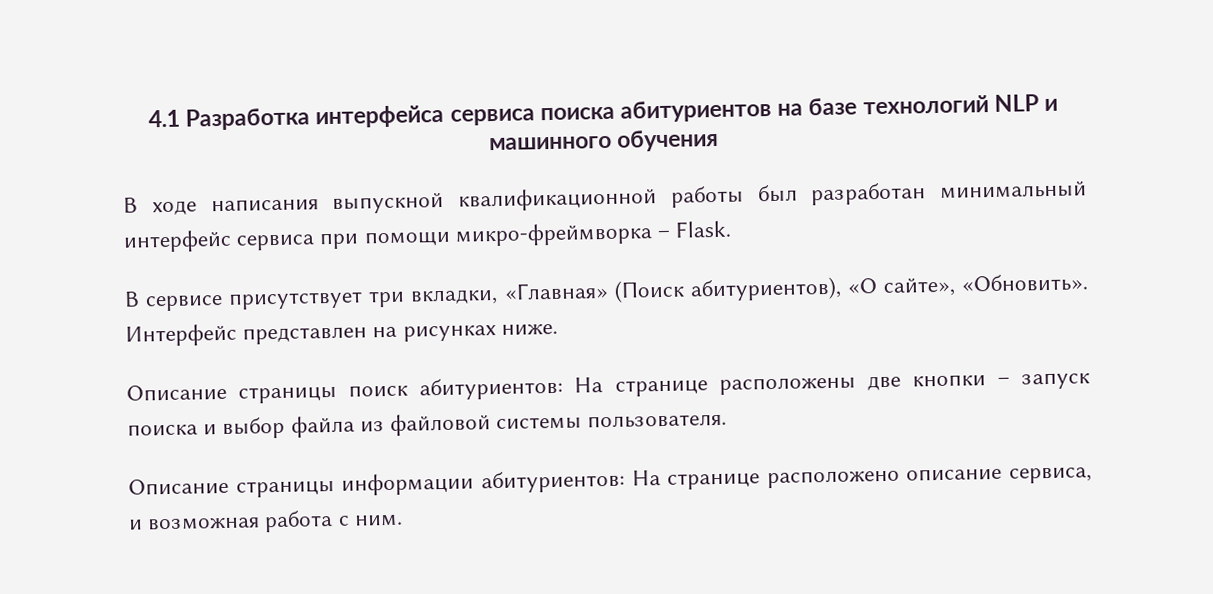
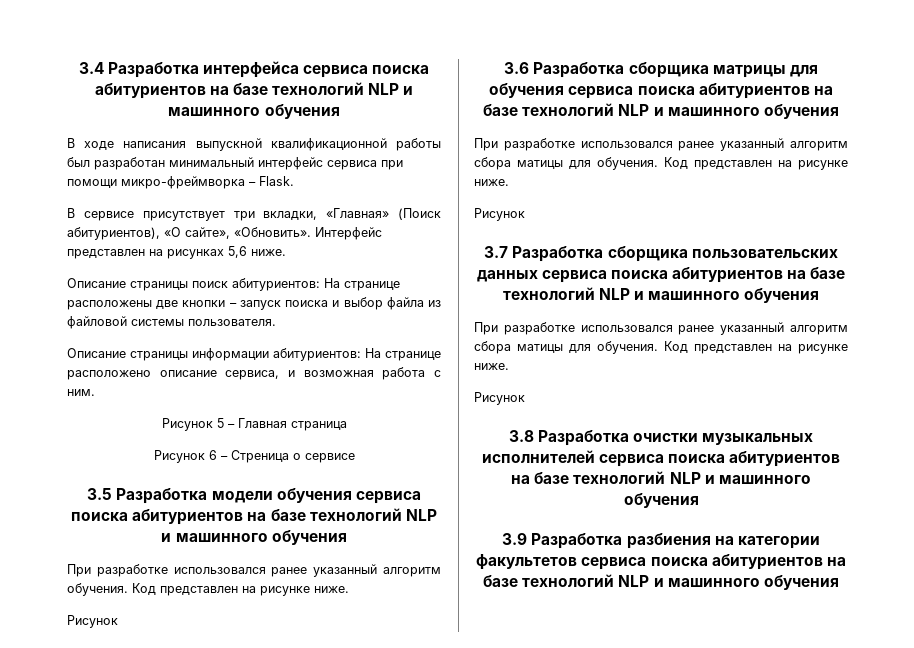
- 4.1 Разработка интерфейса сервиса поиска абитуриентов на базе технологий NLP и машинного обучения
+ 3.4 Разработка интерфейса сервиса поиска абитуриентов на базе технологий NLP и машинного обучения
- Интерфейс представлен на рисунках ниже.
+ Интерфейс представлен на рисунках 5,6 ниже.
+ Рисунок 5 – Главная страница
+ Рисунок 6 – Стреница о сервисе
+ 3.5 Разработка модели обучения сервиса поиска абитуриентов на базе технологий NLP и машинного обучения
+ При разработке использовался ранее указанный алгоритм обучения. Код представлен на рисунке ниже.
+ Рисунок
+ 3.6 Разработка сборщика матрицы для обучения сервиса поиска абитуриентов на базе технологий NLP и машинного обучения
+ При разработке использовался ранее указанный алгоритм сбора матицы для обучения. Код представлен на рисунке ниже.
+ Рисунок
+ 3.7 Разработка сборщика пользовательских данных сервиса поиска абитуриентов на базе технологий NLP и машинного обучения
+ При разработке использовался ранее указанный алгоритм сбора матицы для обучения. Код представлен на рисунке ниже.
+ Рисунок
+ 3.8 Разработка очистки музыкальных исполнителей сервиса поиска абитуриентов на базе технологий NLP и машинного обучения
+ 3.9 Разработка разбиения на категории факультетов сервиса поиска абитуриентов на базе технологий NLP и машинного обучения

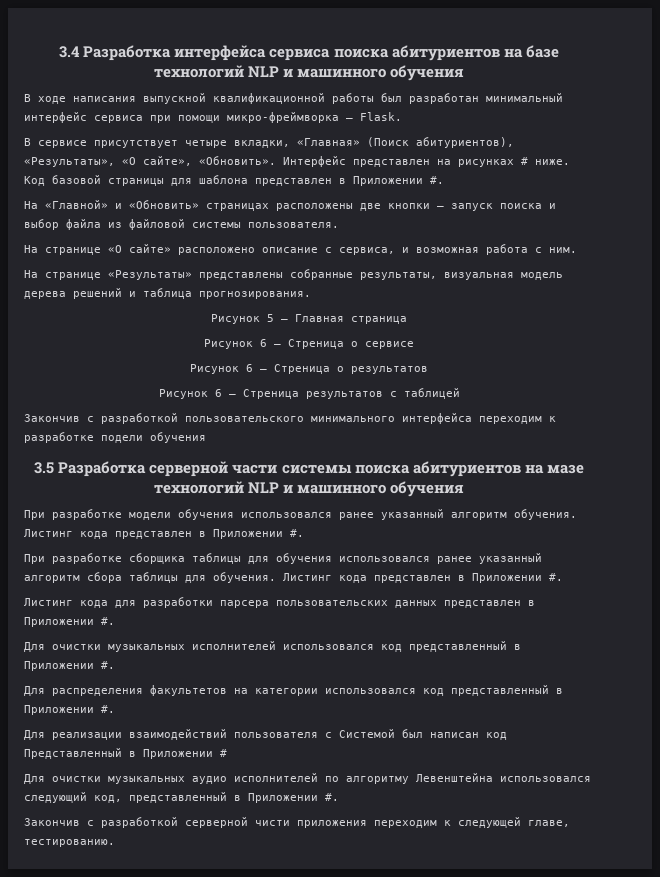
- В сервисе присутствует три вкладки, «Главная» (Поиск абитуриентов), «О сайте», «Обновить».
+ В сервисе присутствует четыре вкладки, «Главная» (Поиск абитуриентов), «Результаты», «О сайте», «Обновить».
- Интерфейс представлен на рисунках 5,6 ниже.
- Описание страницы поиск абитуриентов: На странице расположены две кнопки – запуск поиска и выбор файла из файловой системы пользователя.
+ Интерфейс представлен на рисунках # ниже. Код базовой страницы для шаблона представлен в Приложении #.
+ На «Главной» и «Обновить» страницах расположены две кнопки – запуск поиска и выбор файла из файловой системы пользователя.
- Описание страницы информации абитуриентов: На странице расположено описание сервиса, и возможная работа с ним.
+ На странице «О сайте» расположено описание с сервиса, и возможная работа с ним.
+ На странице «Результаты» представлены собранные результаты, визуальная модель дерева решений и таблица прогнозирования.
+ Рисунок 6 – Стреница о результатов
+ Рисунок 6 – Стреница результатов с таблицей
+ Закончив с разработкой пользовательского минимального интерфейса переходим к разработке подели обучения
- 3.5 Разработка модели обучения сервиса поиска абитуриентов на базе технологий NLP и машинного обучения
- При разработке использовался ранее указанный алгоритм обучения. Код представлен на рисунке ниже.
- Рисунок
- 3.6 Разработка сборщика матрицы для обучения сервиса поиска абитуриентов на базе технологий NLP и машинного обучения
- При разработке использовался ранее указанный алгоритм сбора матицы для обучения. Код представлен на рисунке ниже.
- Рисунок
- 3.7 Разработка сборщика пользовательских данных сервиса поиска абитуриентов на базе технологий NLP и машинного обучения
- При разработке использовался ранее указанный алгоритм сбора матицы для обучения. Код представлен на рисунке ниже.
- Рисунок
- 3.8 Разработка очистки музыкальных исполнителей сервиса поиска абитуриентов на базе технологий NLP и машинного обучения
- 3.9 Разработка разбиения на категории факультетов сервиса поиска абитуриентов на базе технологий NLP и машинного обучения
+ 3.5 Разработка серверной части системы поиска абитуриентов на мазе технологий NLP и машинного обучения
+ При разработке модели обучения использовался ранее указанный алгоритм обучения. Листинг кода представлен в Приложении #.
+ При разработке сборщика таблицы для обучения использовался ранее указанный алгоритм сбора таблицы для обучения. Листинг кода представлен в Приложении #.
+ Листинг кода для разработки парсера пользовательских данных представлен в Приложении #.
+ Для очистки музыкальных исполнителей использовался код представленный в Приложении #.
+ Для распределения факультетов на категории использовался код представленный в Приложении #.
+ Для реализации взаимодействий пользователя с Системой был написан код Представленный в Приложении #
+ Для очистки музыкальных аудио исполнителей по алгоритму Левенштейна использовался следующий код, представленный в Приложении #.
+ Закончив с разработкой серверной чисти приложения переходим к следующей главе, тестированию.

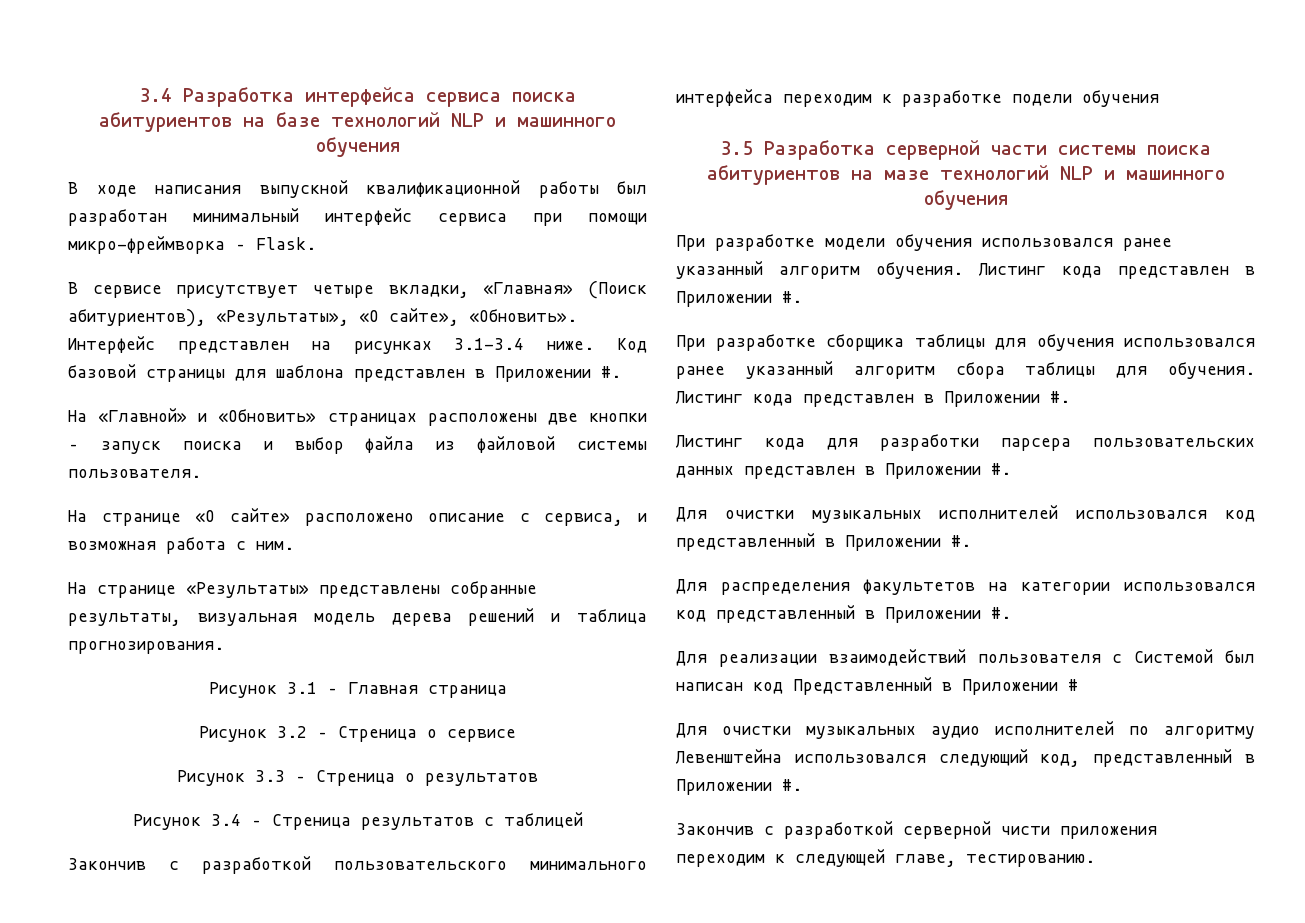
- Интерфейс представлен на рисунках # ниже.
+ Интерфейс представлен на рисунках 3.1-3.4 ниже.
- Рисунок 5 – Главная страница
+ Рисунок 3.1 – Главная страница
- Рисунок 6 – Стреница о сервисе
+ Рисунок 3.2 – Стреница о сервисе
- Рисунок 6 – Стреница о результатов
+ Рисунок 3.3 – Стреница о результатов
- Рисунок 6 – Стреница результатов с таблицей
+ Рисунок 3.4 – Стреница результатов с таблицей

